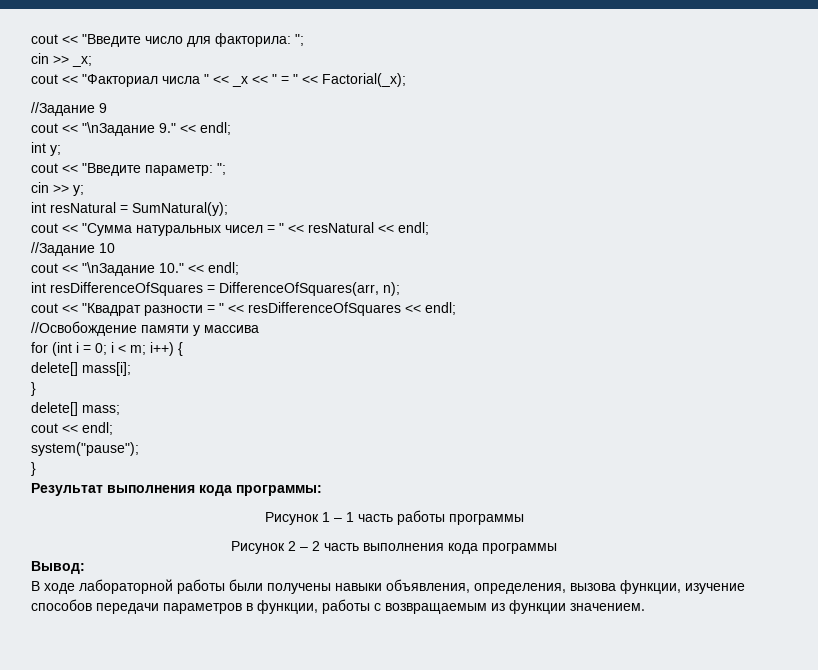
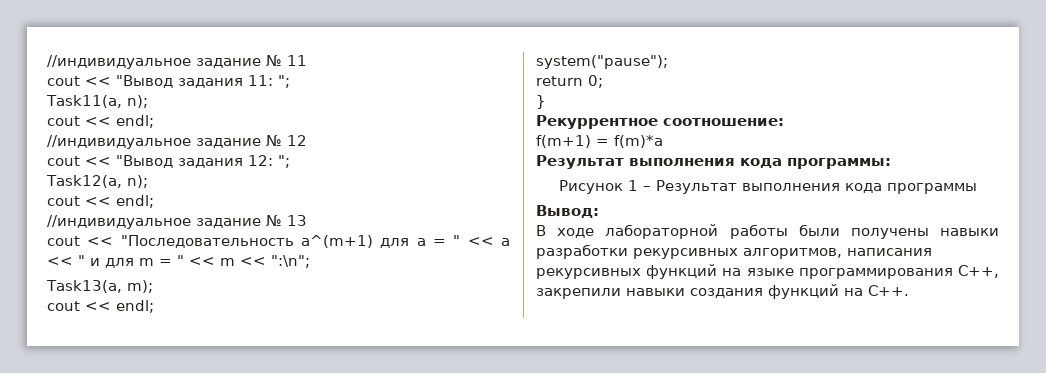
- cout << "Введите число для факторила: ";
- cin >> _x;
- cout << "Факториал числа " << _x << " = " << Factorial(_x);
- //Задание 9
- cout << "\nЗадание 9." << endl;
- int y;
- cout << "Введите параметр: ";
- cin >> y;
- int resNatural = SumNatural(y);
- cout << "Сумма натуральных чисел = " << resNatural << endl;
- //Задание 10
- cout << "\nЗадание 10." << endl;
- int resDifferenceOfSquares = DifferenceOfSquares(arr, n);
- cout << "Квадрат разности = " << resDifferenceOfSquares << endl;
- //Освобождение памяти у массива
- for (int i = 0; i < m; i++) {
- delete[] mass[i];
- }
- delete[] mass;
+ //индивидуальное задание № 11
+ cout << "Вывод задания 11: ";
+ Task11(a, n);
+ cout << endl;
+ //индивидуальное задание № 12
+ cout << "Вывод задания 12: ";
+ Task12(a, n);
+ cout << endl;
+ //индивидуальное задание № 13
+ cout << "Последовательность a^(m+1) для a = " << a << " и для m = " << m << ":\n";
+ Task13(a, m);
  system("pause");
+ return 0;
  }
+ Рекуррентное соотношение:
+ f(m+1) = f(m)*a
- Рисунок 1 – 1 часть работы программы
- Рисунок 2 – 2 часть выполнения кода программы
+ Рисунок 1 – Результат выполнения кода программы
- В ходе лабораторной работы были получены навыки объявления, определения, вызова функции, изучение способов передачи параметров в функции, работы с возвращаемым из функции значением.
+ В ходе лабораторной работы были получены навыки разработки рекурсивных алгоритмов, написания рекурсивных функций на языке программирования C++, закрепили навыки создания функций на C++.

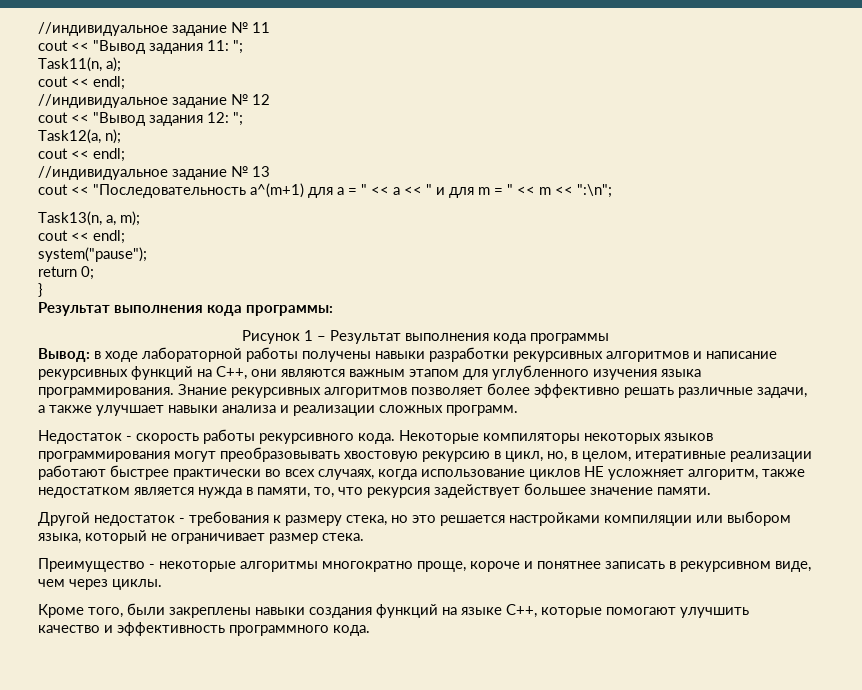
- Task11(a, n);
+ Task11(n, a);
- Task13(a, m);
+ Task13(n, a, m);
- Рекуррентное соотношение:
- f(m+1) = f(m)*a
- Вывод:
- В ходе лабораторной работы были получены навыки разработки рекурсивных алгоритмов, написания рекурсивных функций на языке программирования C++, закрепили навыки создания функций на C++.
+ Вывод: в ходе лабораторной работы получены навыки разработки рекурсивных алгоритмов и написание рекурсивных функций на С++, они являются важным этапом для углубленного изучения языка программирования. Знание рекурсивных алгоритмов позволяет более эффективно решать различные задачи, а также улучшает навыки анализа и реализации сложных программ.
+ Недостаток - скорость работы рекурсивного кода. Некоторые компиляторы некоторых языков программирования могут преобразовывать хвостовую рекурсию в цикл, но, в целом, итеративные реализации работают быстрее практически во всех случаях, когда использование циклов НЕ усложняет алгоритм, также недостатком является нужда в памяти, то, что рекурсия задействует большее значение памяти.
+ Другой недостаток - требования к размеру стека, но это решается настройками компиляции или выбором языка, который не ограничивает размер стека.
+ Преимущество - некоторые алгоритмы многократно проще, короче и понятнее записать в рекурсивном виде, чем через циклы.
+ Кроме того, были закреплены навыки создания функций на языке С++, которые помогают улучшить качество и эффективность программного кода.

